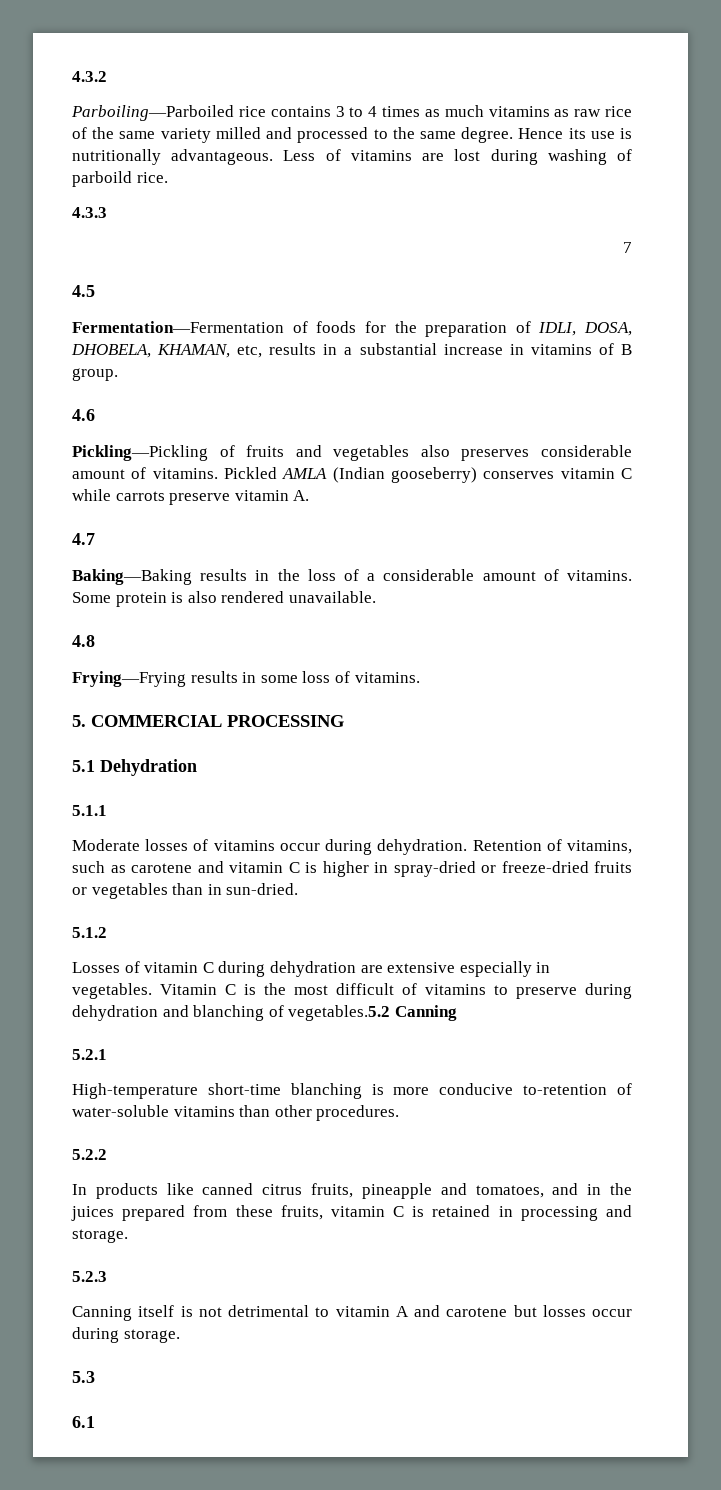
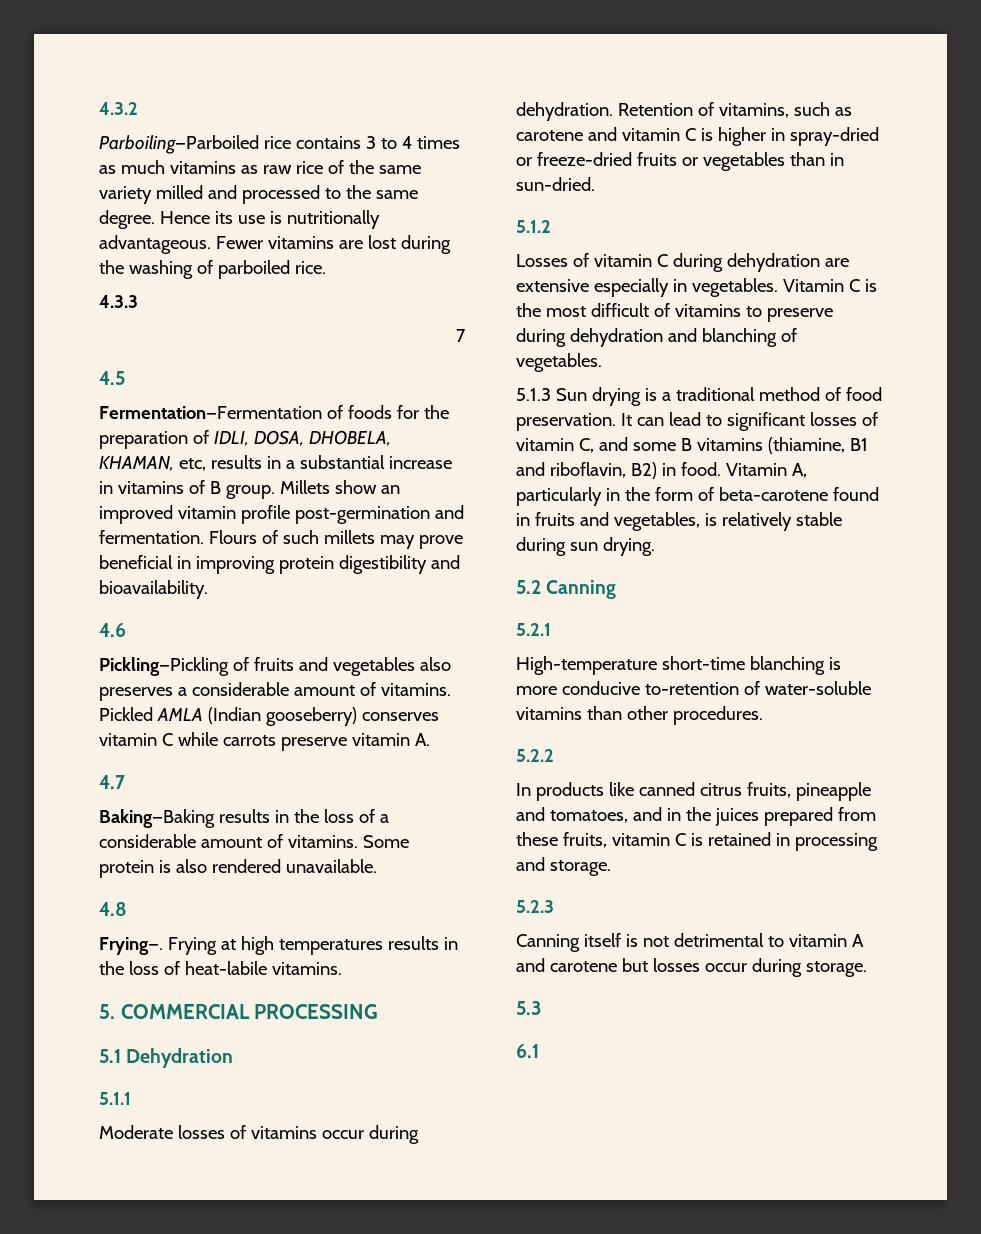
- Less of vitamins are lost during washing of parboild rice.
+ Fewer vitamins are lost during the washing of parboiled rice.
+ Millets show an improved vitamin profile post-germination and fermentation. Flours of such millets may prove beneficial in improving protein digestibility and bioavailability.
- Pickling—Pickling of fruits and vegetables also preserves considerable amount of vitamins.
+ Pickling—Pickling of fruits and vegetables also preserves a considerable amount of vitamins.
- Frying—Frying results in some loss of vitamins.
+ Frying—. Frying at high temperatures results in the loss of heat-labile vitamins.
- Vitamin C is the most difficult of vitamins to preserve during dehydration and blanching of vegetables.5.2 Canning
+ Vitamin C is the most difficult of vitamins to preserve during dehydration and blanching of vegetables.
+ 5.1.3 Sun drying is a traditional method of food preservation. It can lead to significant losses of vitamin C, and some B vitamins (thiamine, B1 and riboflavin, B2) in food. Vitamin A, particularly in the form of beta-carotene found in fruits and vegetables, is relatively stable during sun drying.
+ 5.2 Canning

